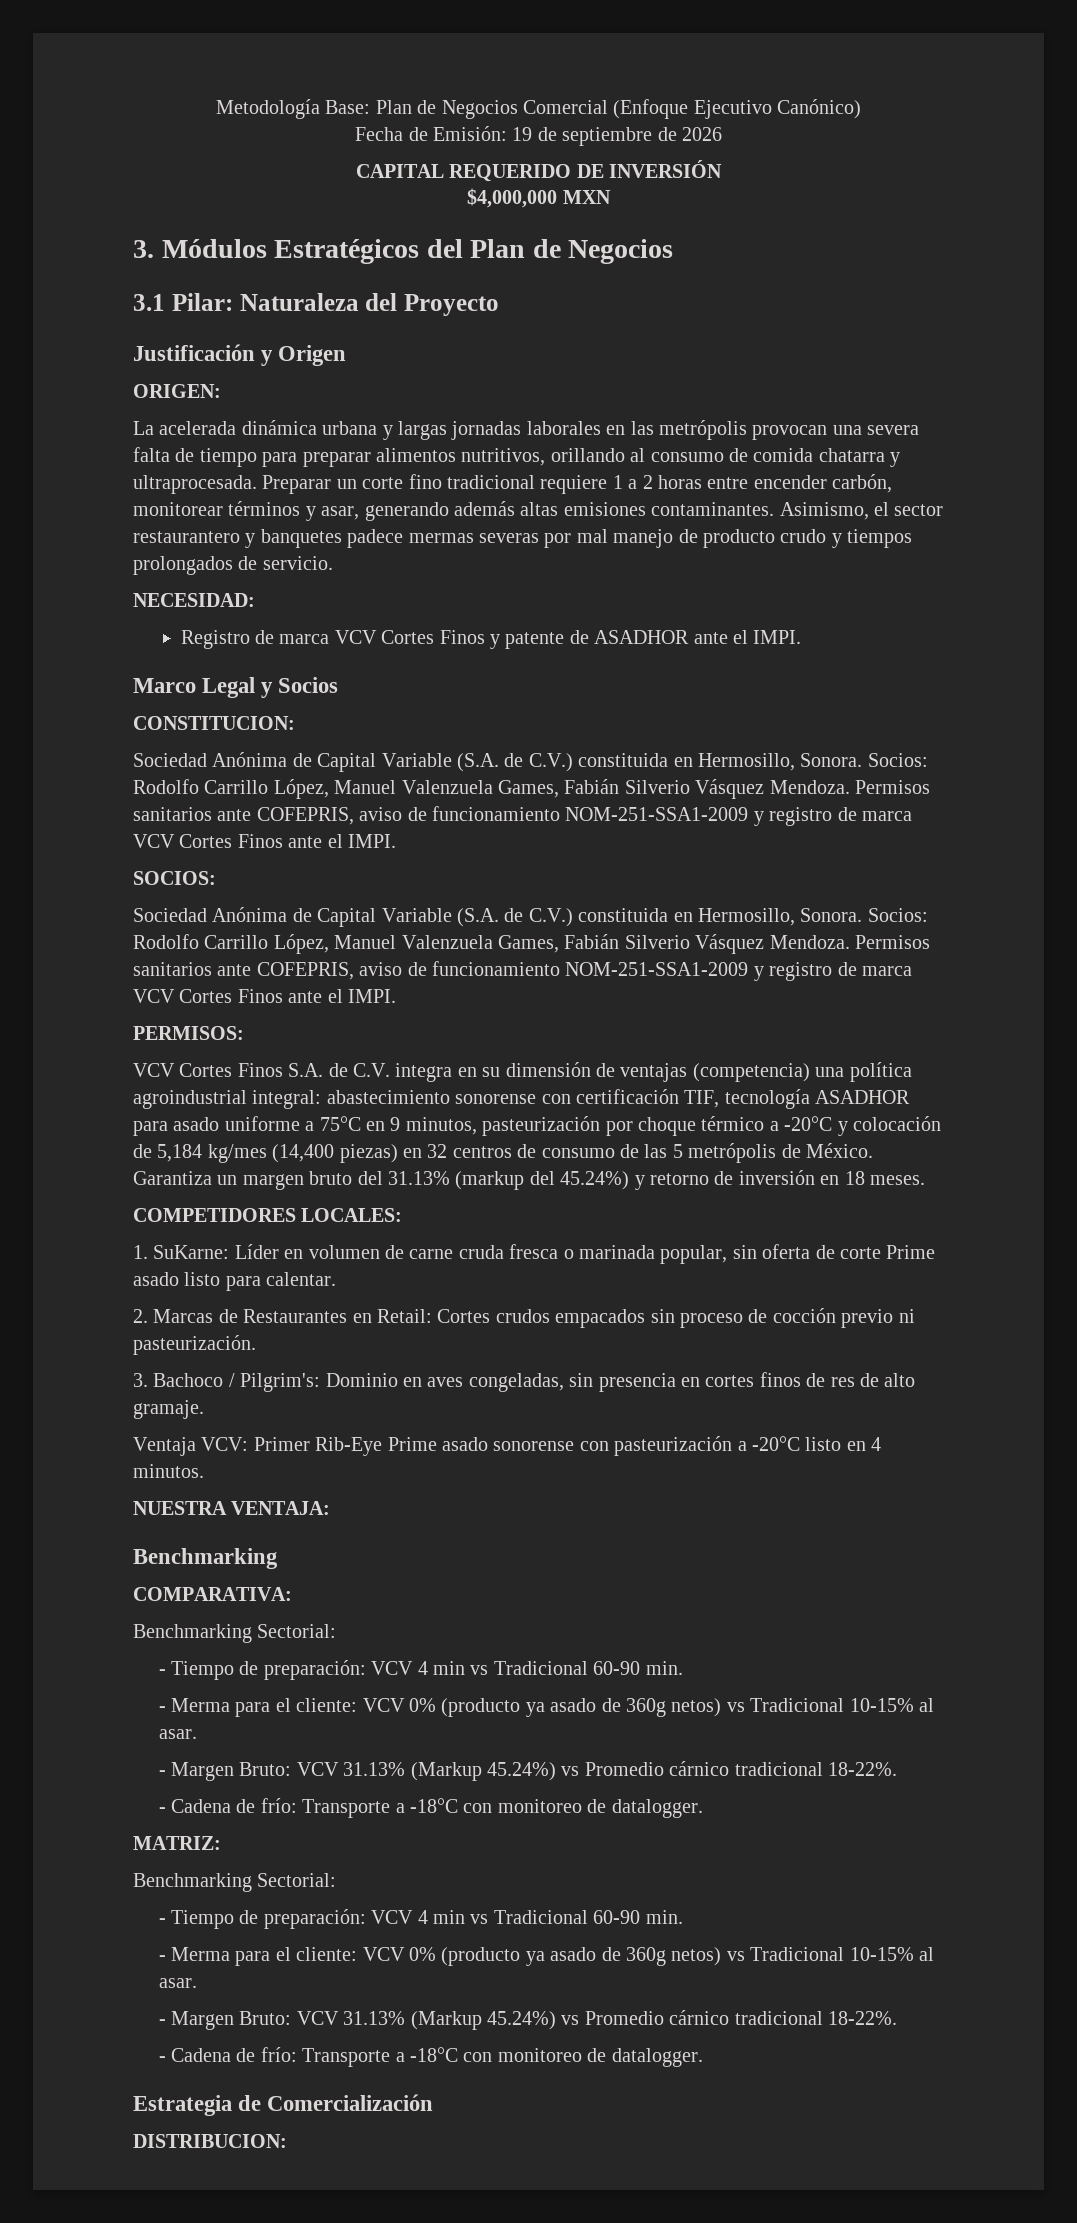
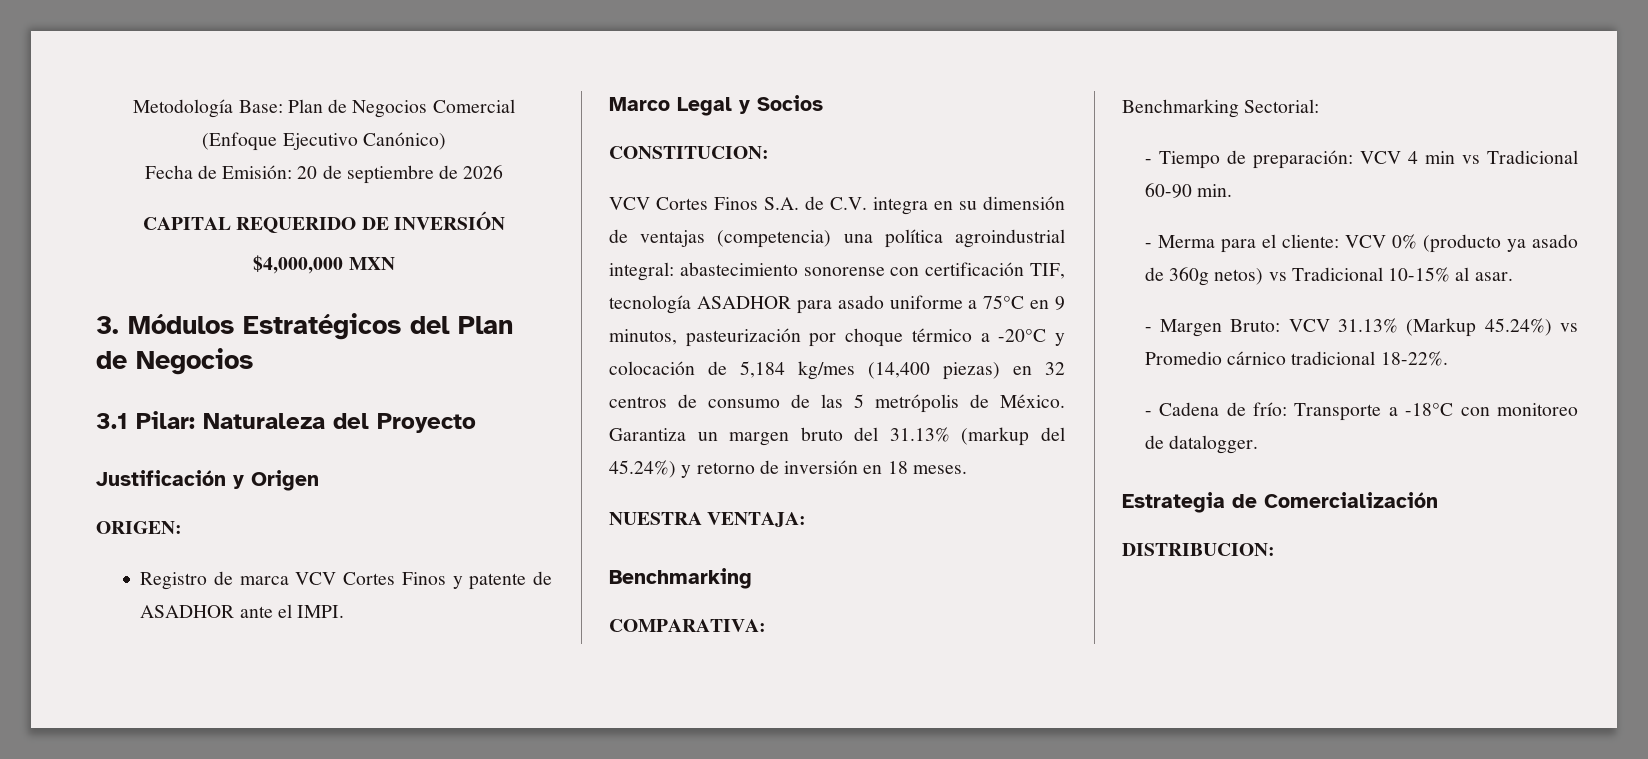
- Fecha de Emisión: 19 de septiembre de 2026
+ Fecha de Emisión: 20 de septiembre de 2026
- La acelerada dinámica urbana y largas jornadas laborales en las metrópolis provocan una severa falta de tiempo para preparar alimentos nutritivos, orillando al consumo de comida chatarra y ultraprocesada. Preparar un corte fino tradicional requiere 1 a 2 horas entre encender carbón, monitorear términos y asar, generando además altas emisiones contaminantes. Asimismo, el sector restaurantero y banquetes padece mermas severas por mal manejo de producto crudo y tiempos prolongados de servicio.
- NECESIDAD:
  CONSTITUCION:
- Sociedad Anónima de Capital Variable (S.A. de C.V.) constituida en Hermosillo, Sonora. Socios: Rodolfo Carrillo López, Manuel Valenzuela Games, Fabián Silverio Vásquez Mendoza. Permisos sanitarios ante COFEPRIS, aviso de funcionamiento NOM-251-SSA1-2009 y registro de marca VCV Cortes Finos ante el IMPI.
- SOCIOS:
- Sociedad Anónima de Capital Variable (S.A. de C.V.) constituida en Hermosillo, Sonora. Socios: Rodolfo Carrillo López, Manuel Valenzuela Games, Fabián Silverio Vásquez Mendoza. Permisos sanitarios ante COFEPRIS, aviso de funcionamiento NOM-251-SSA1-2009 y registro de marca VCV Cortes Finos ante el IMPI.
- PERMISOS:
- COMPETIDORES LOCALES:
- 1. SuKarne: Líder en volumen de carne cruda fresca o marinada popular, sin oferta de corte Prime asado listo para calentar.
- 2. Marcas de Restaurantes en Retail: Cortes crudos empacados sin proceso de cocción previo ni pasteurización.
- 3. Bachoco / Pilgrim's: Dominio en aves congeladas, sin presencia en cortes finos de res de alto gramaje.
- Ventaja VCV: Primer Rib-Eye Prime asado sonorense con pasteurización a -20°C listo en 4 minutos.
- MATRIZ:
- Benchmarking Sectorial:
- - Tiempo de preparación: VCV 4 min vs Tradicional 60-90 min.
- - Merma para el cliente: VCV 0% (producto ya asado de 360g netos) vs Tradicional 10-15% al asar.
- - Margen Bruto: VCV 31.13% (Markup 45.24%) vs Promedio cárnico tradicional 18-22%.
- - Cadena de frío: Transporte a -18°C con monitoreo de datalogger.

